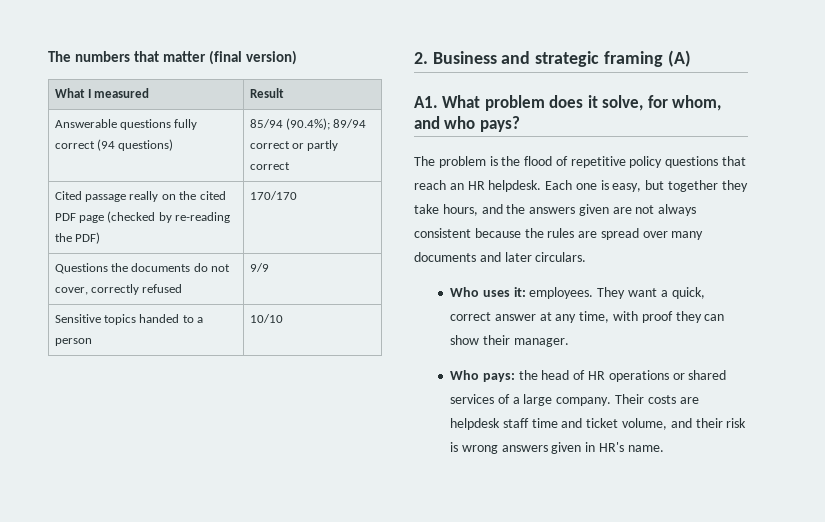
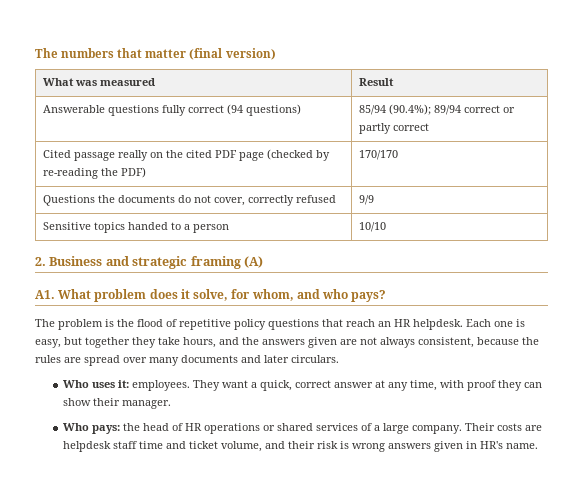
- What I measured | Result
+ What was measured | Result
- Each one is easy, but together they take hours, and the answers given are not always consistent because the rules are spread over many documents and later circulars.
+ Each one is easy, but together they take hours, and the answers given are not always consistent, because the rules are spread over many documents and later circulars.

